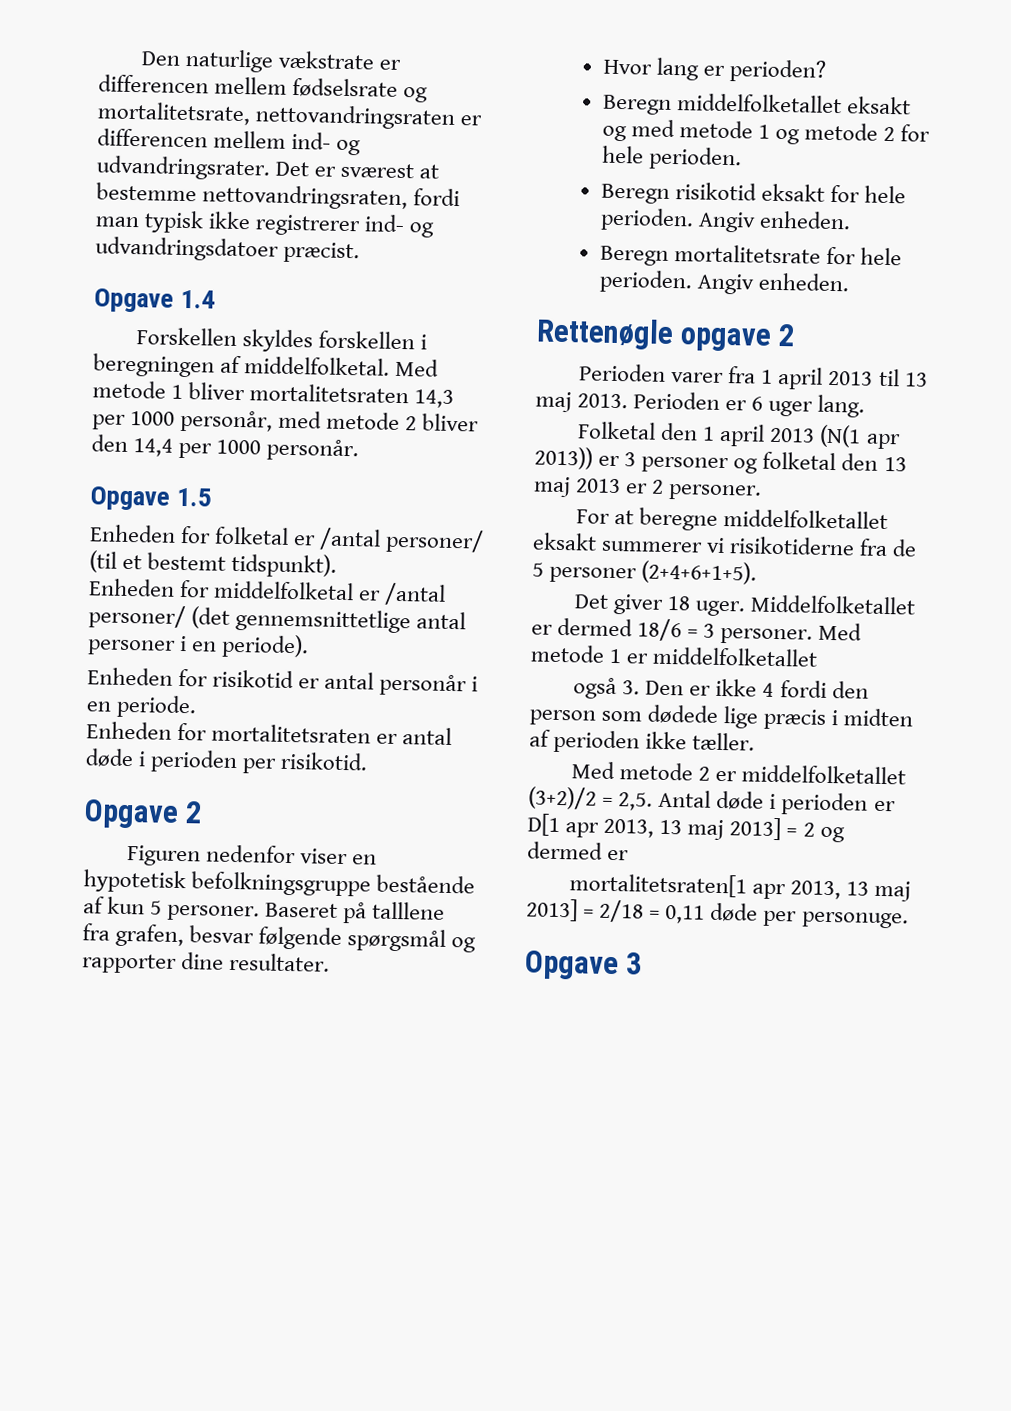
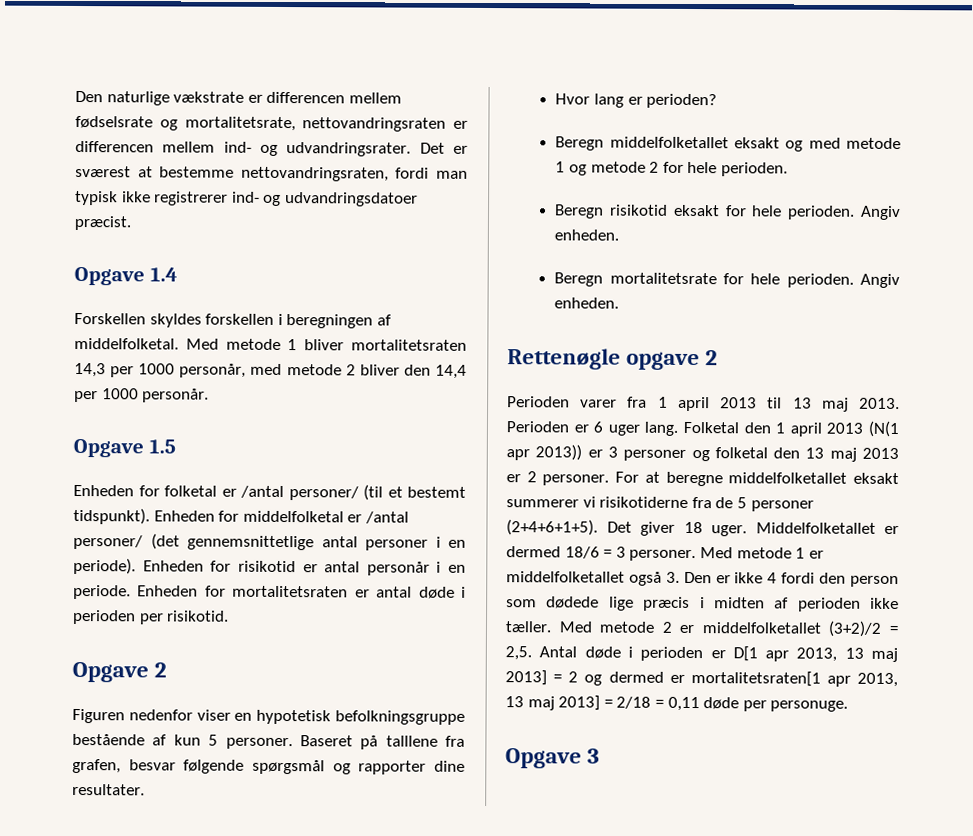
- Enheden for folketal er /antal personer/ (til et bestemt tidspunkt).
- Enheden for middelfolketal er /antal personer/ (det gennemsnittetlige antal personer i en periode).
- Enheden for risikotid er antal personår i en periode.
- Enheden for mortalitetsraten er antal døde i perioden per risikotid.
+ Enheden for folketal er /antal personer/ (til et bestemt tidspunkt). Enheden for middelfolketal er /antal personer/ (det gennemsnittetlige antal personer i en periode). Enheden for risikotid er antal personår i en periode. Enheden for mortalitetsraten er antal døde i perioden per risikotid.
- Perioden er 6 uger lang.
- Folketal den 1 april 2013 (N(1 apr 2013)) er 3 personer og folketal den 13 maj 2013 er 2 personer.
- For at beregne middelfolketallet eksakt summerer vi risikotiderne fra de 5 personer (2+4+6+1+5).
- Det giver 18 uger.
+ Perioden er 6 uger lang. Folketal den 1 april 2013 (N(1 apr 2013)) er 3 personer og folketal den 13 maj 2013 er 2 personer. For at beregne middelfolketallet eksakt summerer vi risikotiderne fra de 5 personer (2+4+6+1+5). Det giver 18 uger.
- Med metode 1 er middelfolketallet
- også 3. Den er ikke 4 fordi den person som dødede lige præcis i midten af perioden ikke tæller.
- Med metode 2 er middelfolketallet (3+2)/2 = 2,5.
+ Med metode 1 er middelfolketallet også 3. Den er ikke 4 fordi den person som dødede lige præcis i midten af perioden ikke tæller. Med metode 2 er middelfolketallet (3+2)/2 = 2,5.
- Antal døde i perioden er D[1 apr 2013, 13 maj 2013] = 2 og dermed er
- mortalitetsraten[1 apr 2013, 13 maj 2013] = 2/18 = 0,11 døde per personuge.
+ Antal døde i perioden er D[1 apr 2013, 13 maj 2013] = 2 og dermed er mortalitetsraten[1 apr 2013, 13 maj 2013] = 2/18 = 0,11 døde per personuge.

